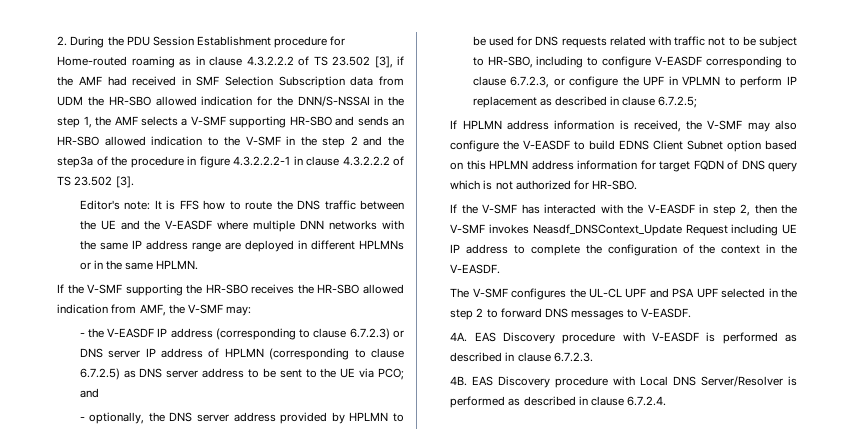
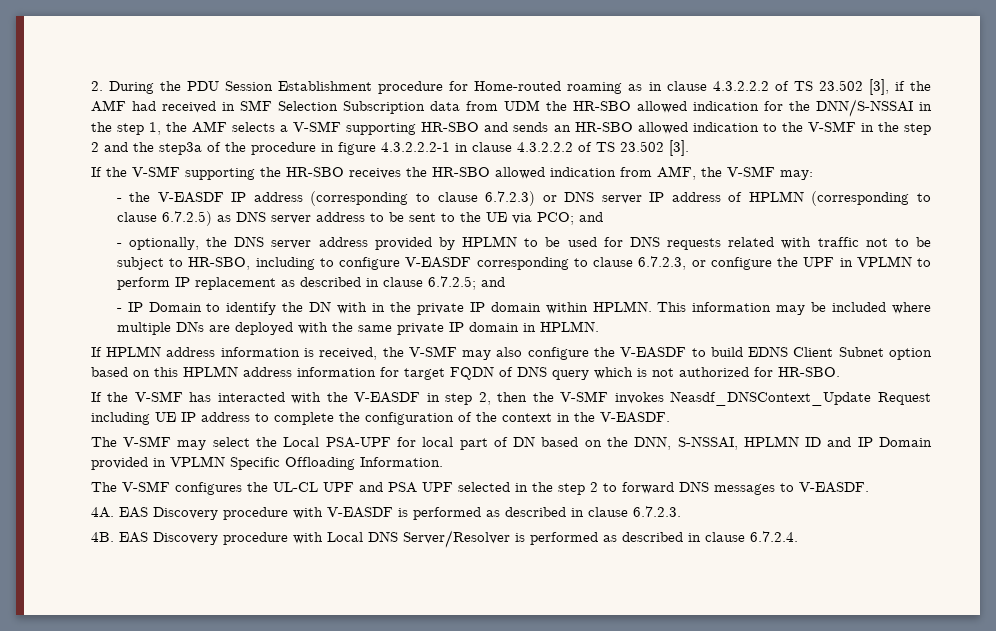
- Editor's note: It is FFS how to route the DNS traffic between the UE and the V-EASDF where multiple DNN networks with the same IP address range are deployed in different HPLMNs or in the same HPLMN.
- - optionally, the DNS server address provided by HPLMN to be used for DNS requests related with traffic not to be subject to HR-SBO, including to configure V-EASDF corresponding to clause 6.7.2.3, or configure the UPF in VPLMN to perform IP replacement as described in clause 6.7.2.5;
+ - optionally, the DNS server address provided by HPLMN to be used for DNS requests related with traffic not to be subject to HR-SBO, including to configure V-EASDF corresponding to clause 6.7.2.3, or configure the UPF in VPLMN to perform IP replacement as described in clause 6.7.2.5; and
+ - IP Domain to identify the DN with in the private IP domain within HPLMN. This information may be included where multiple DNs are deployed with the same private IP domain in HPLMN.
+ The V-SMF may select the Local PSA-UPF for local part of DN based on the DNN, S-NSSAI, HPLMN ID and IP Domain provided in VPLMN Specific Offloading Information.

